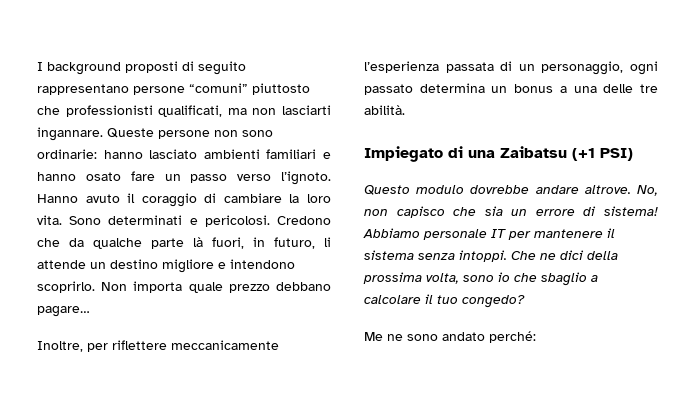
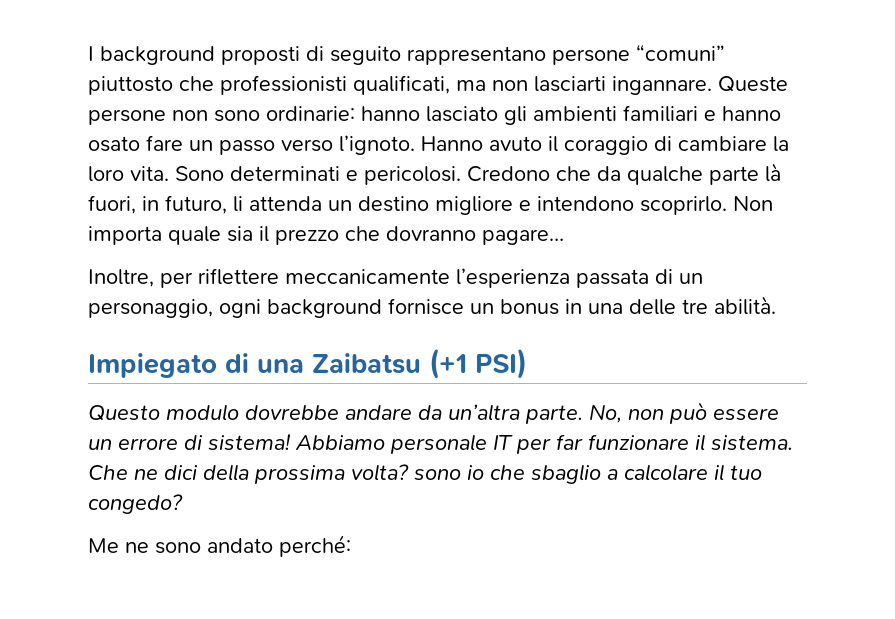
- Queste persone non sono ordinarie: hanno lasciato ambienti familiari e hanno osato fare un passo verso l’ignoto.
+ Queste persone non sono ordinarie: hanno lasciato gli ambienti familiari e hanno osato fare un passo verso l’ignoto.
- Credono che da qualche parte là fuori, in futuro, li attende un destino migliore e intendono scoprirlo.
+ Credono che da qualche parte là fuori, in futuro, li attenda un destino migliore e intendono scoprirlo.
- Non importa quale prezzo debbano pagare…
+ Non importa quale sia il prezzo che dovranno pagare…
- Inoltre, per riflettere meccanicamente l’esperienza passata di un personaggio, ogni passato determina un bonus a una delle tre abilità.
+ Inoltre, per riflettere meccanicamente l’esperienza passata di un personaggio, ogni background fornisce un bonus in una delle tre abilità.
- Questo modulo dovrebbe andare altrove. No, non capisco che sia un errore di sistema!
+ Questo modulo dovrebbe andare da un’altra parte. No, non può essere un errore di sistema!
- Abbiamo personale IT per mantenere il sistema senza intoppi.
+ Abbiamo personale IT per far funzionare il sistema.
- Che ne dici della prossima volta, sono io che sbaglio a calcolare il tuo congedo?
+ Che ne dici della prossima volta? sono io che sbaglio a calcolare il tuo congedo?

